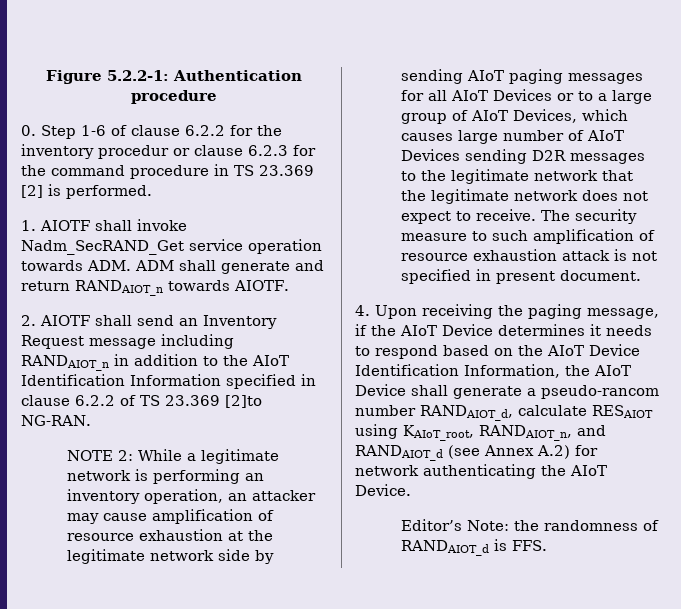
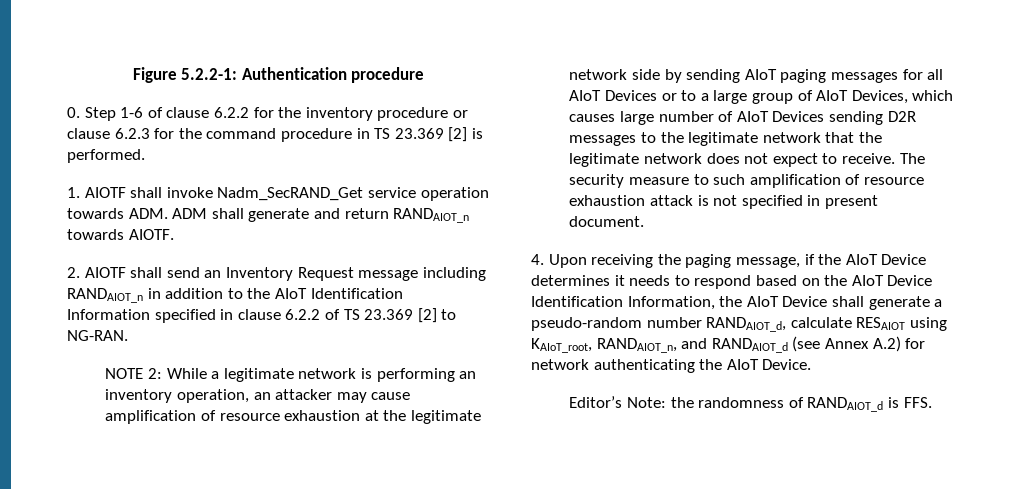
- 0. Step 1-6 of clause 6.2.2 for the inventory procedur or clause 6.2.3 for the command procedure in TS 23.369 [2] is performed.
+ 0. Step 1-6 of clause 6.2.2 for the inventory procedure or clause 6.2.3 for the command procedure in TS 23.369 [2] is performed.
- 2. AIOTF shall send an Inventory Request message including RANDAIOT_n in addition to the AIoT Identification Information specified in clause 6.2.2 of TS 23.369 [2]to NG-RAN.
+ 2. AIOTF shall send an Inventory Request message including RANDAIOT_n in addition to the AIoT Identification Information specified in clause 6.2.2 of TS 23.369 [2] to NG-RAN.
- 4. Upon receiving the paging message, if the AIoT Device determines it needs to respond based on the AIoT Device Identification Information, the AIoT Device shall generate a pseudo-rancom number RANDAIOT_d, calculate RESAIOT using KAIoT_root, RANDAIOT_n, and RANDAIOT_d (see Annex A.2) for network authenticating the AIoT Device.
+ 4. Upon receiving the paging message, if the AIoT Device determines it needs to respond based on the AIoT Device Identification Information, the AIoT Device shall generate a pseudo-random number RANDAIOT_d, calculate RESAIOT using KAIoT_root, RANDAIOT_n, and RANDAIOT_d (see Annex A.2) for network authenticating the AIoT Device.

